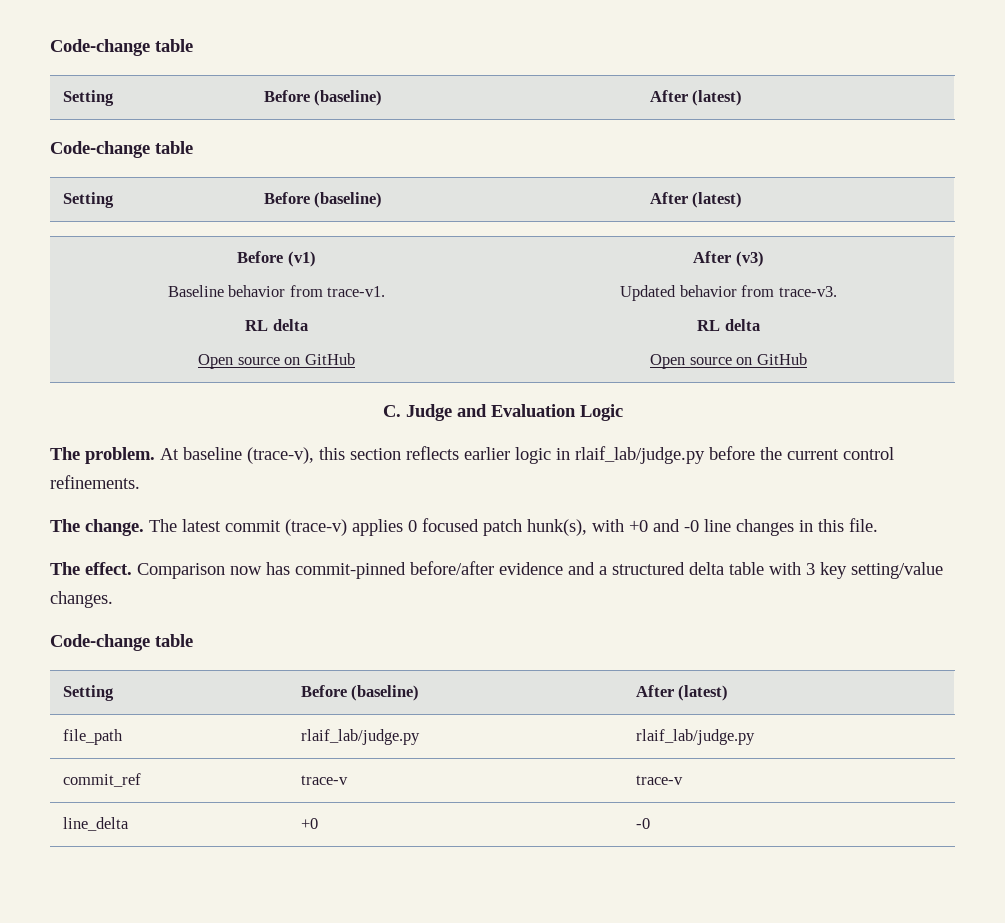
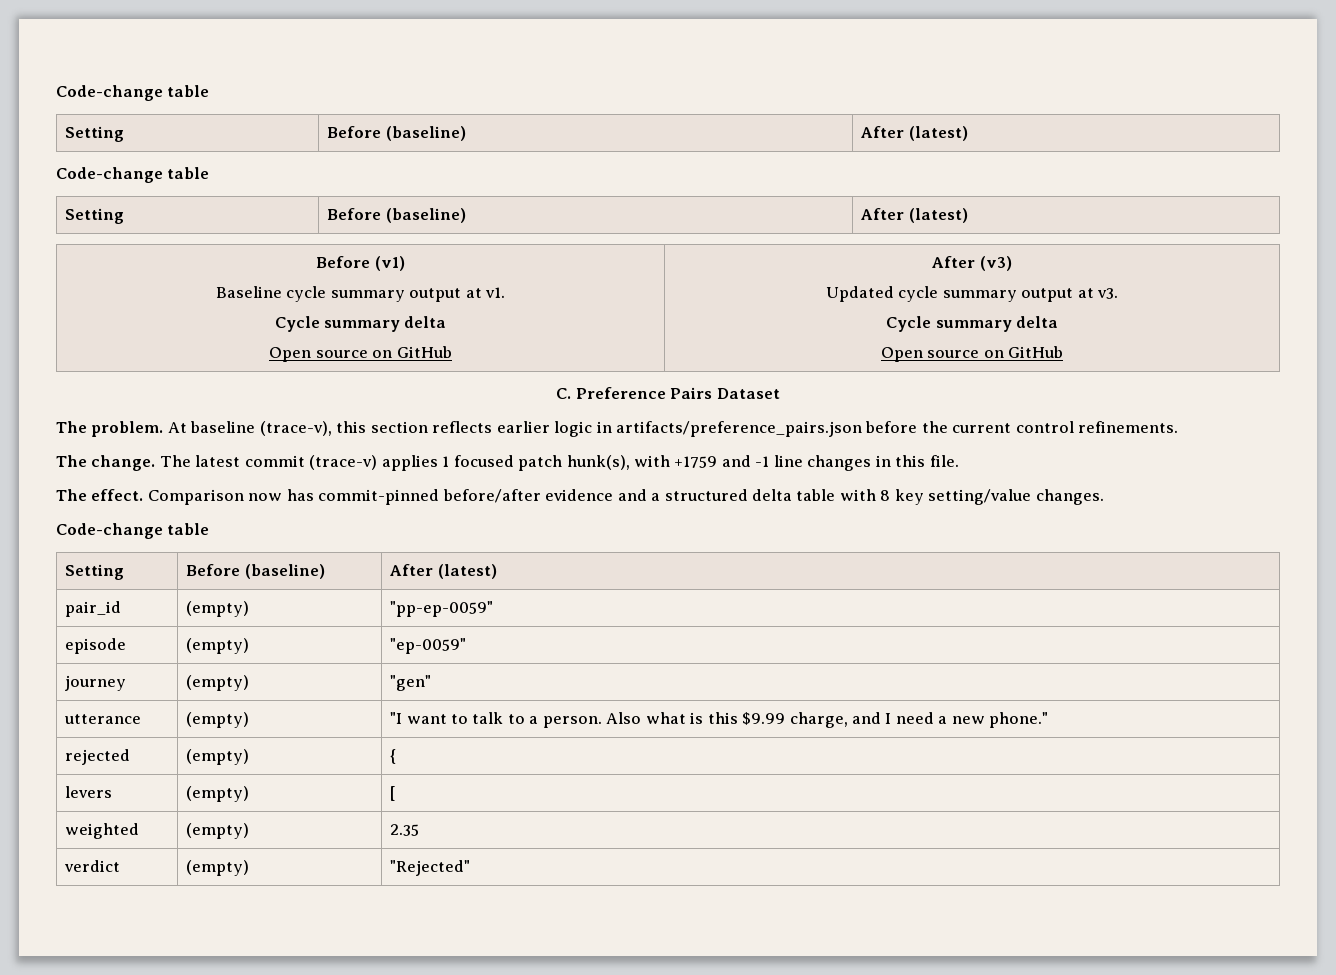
  Before (v1)
- Baseline behavior from trace-v1.
- RL delta
+ Baseline cycle summary output at v1.
+ Cycle summary delta
  Open source on GitHub | After (v3)
- Updated behavior from trace-v3.
- RL delta
+ Updated cycle summary output at v3.
+ Cycle summary delta
- C. Judge and Evaluation Logic
+ C. Preference Pairs Dataset
- At baseline (trace-v), this section reflects earlier logic in rlaif_lab/judge.py before the current control refinements.
+ At baseline (trace-v), this section reflects earlier logic in artifacts/preference_pairs.json before the current control refinements.
- The latest commit (trace-v) applies 0 focused patch hunk(s), with +0 and -0 line changes in this file.
+ The latest commit (trace-v) applies 1 focused patch hunk(s), with +1759 and -1 line changes in this file.
- Comparison now has commit-pinned before/after evidence and a structured delta table with 3 key setting/value changes.
+ Comparison now has commit-pinned before/after evidence and a structured delta table with 8 key setting/value changes.
- file_path | rlaif_lab/judge.py | rlaif_lab/judge.py
- commit_ref | trace-v | trace-v
- line_delta | +0 | -0
+ pair_id | (empty) | "pp-ep-0059"
+ episode | (empty) | "ep-0059"
+ journey | (empty) | "gen"
+ utterance | (empty) | "I want to talk to a person. Also what is this $9.99 charge, and I need a new phone."
+ rejected | (empty) | {
+ levers | (empty) | [
+ weighted | (empty) | 2.35
+ verdict | (empty) | "Rejected"

